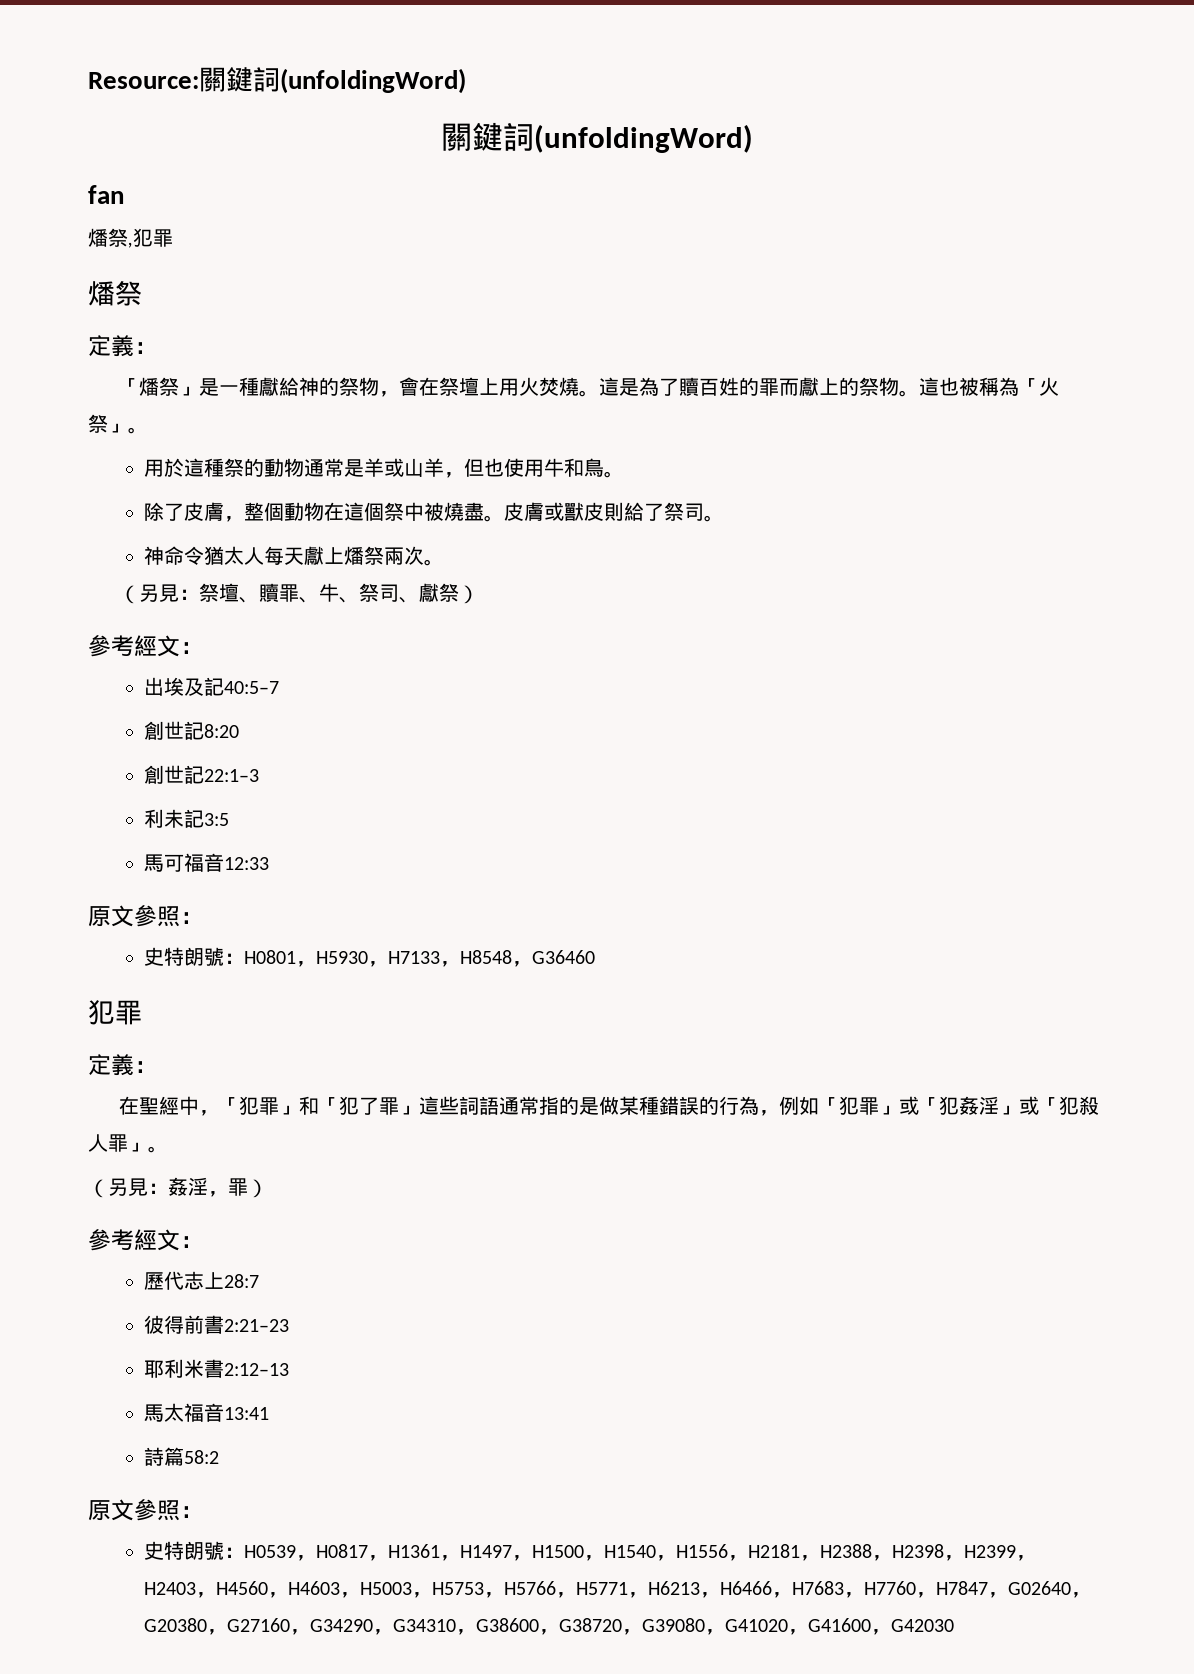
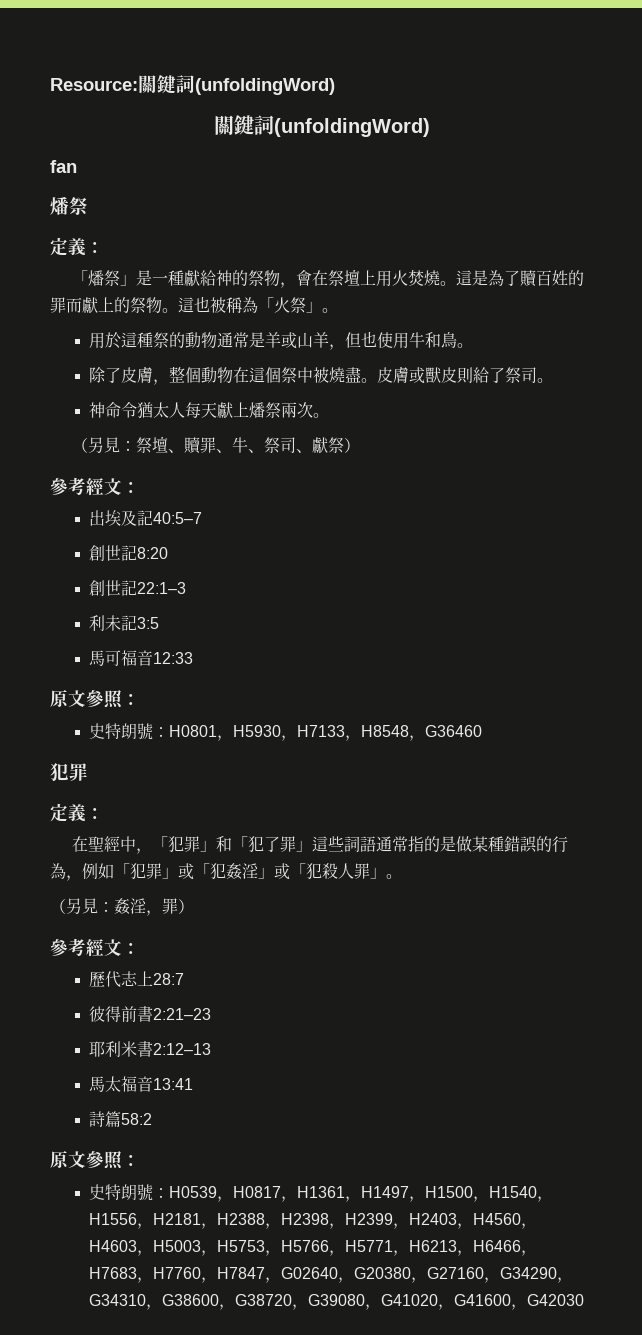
- 燔祭,犯罪

